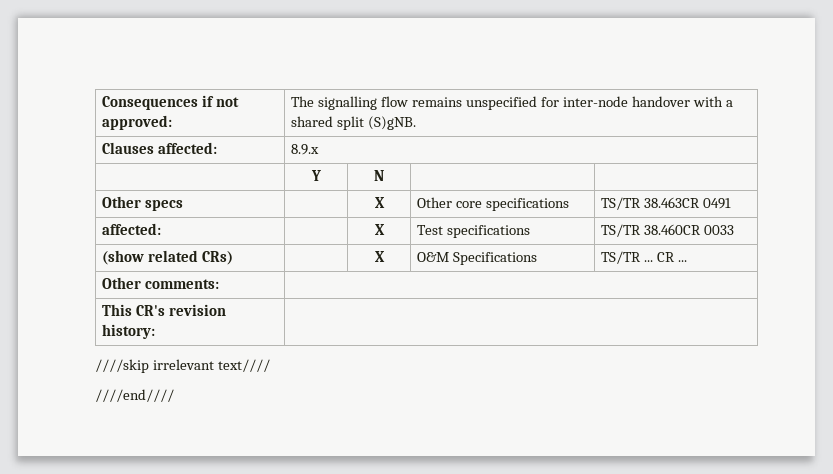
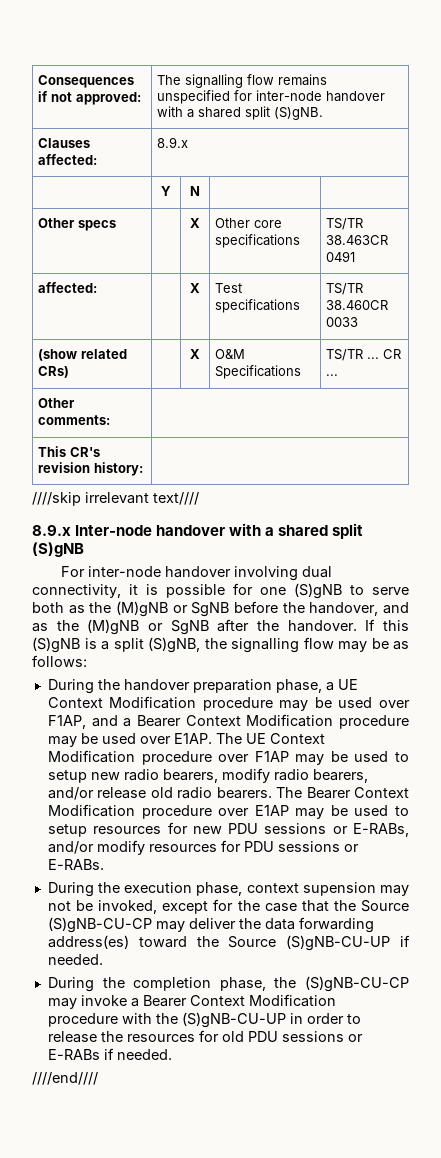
+ 8.9.x Inter-node handover with a shared split (S)gNB
+ For inter-node handover involving dual connectivity, it is possible for one (S)gNB to serve both as the (M)gNB or SgNB before the handover, and as the (M)gNB or SgNB after the handover. If this (S)gNB is a split (S)gNB, the signalling flow may be as follows:
+ During the handover preparation phase, a UE Context Modification procedure may be used over F1AP, and a Bearer Context Modification procedure may be used over E1AP. The UE Context Modification procedure over F1AP may be used to setup new radio bearers, modify radio bearers, and/or release old radio bearers. The Bearer Context Modification procedure over E1AP may be used to setup resources for new PDU sessions or E-RABs, and/or modify resources for PDU sessions or E-RABs.
+ During the execution phase, context supension may not be invoked, except for the case that the Source (S)gNB-CU-CP may deliver the data forwarding address(es) toward the Source (S)gNB-CU-UP if needed.
+ During the completion phase, the (S)gNB-CU-CP may invoke a Bearer Context Modification procedure with the (S)gNB-CU-UP in order to release the resources for old PDU sessions or E-RABs if needed.

